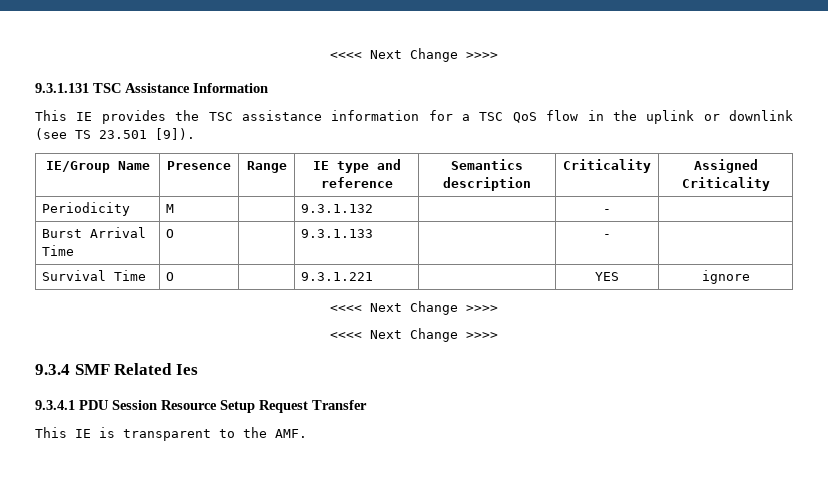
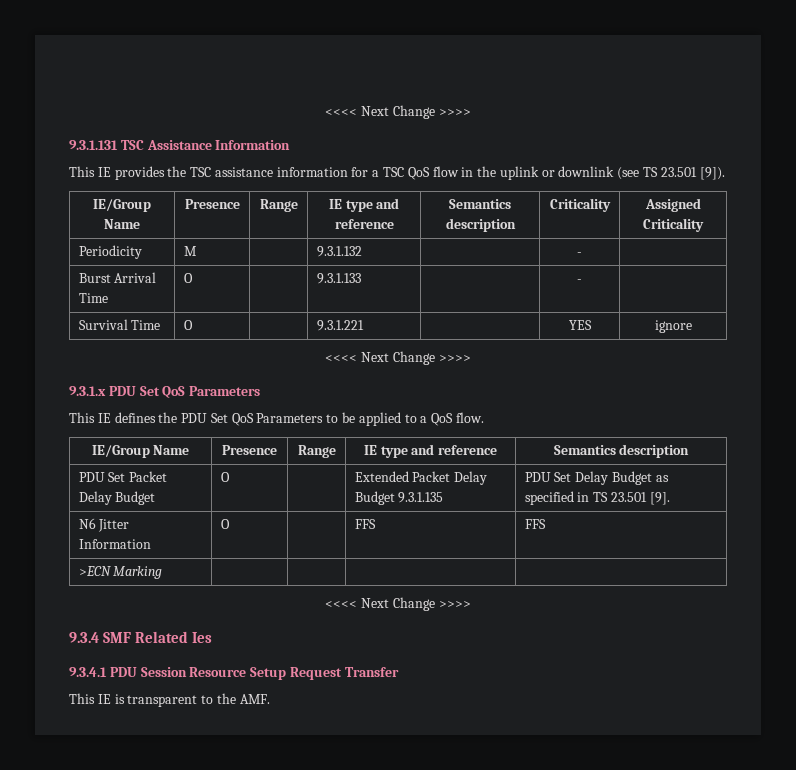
+ 9.3.1.x PDU Set QoS Parameters
+ This IE defines the PDU Set QoS Parameters to be applied to a QoS flow.
+ IE/Group Name | Presence | Range | IE type and reference | Semantics description
+ PDU Set Packet Delay Budget | O | | Extended Packet Delay Budget 9.3.1.135 | PDU Set Delay Budget as specified in TS 23.501 [9].
+ N6 Jitter Information | O | | FFS | FFS
+ >ECN Marking | | | |

